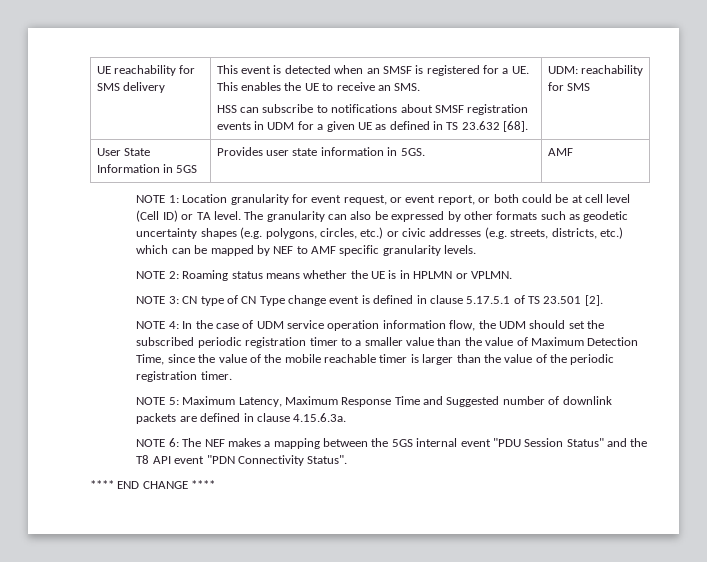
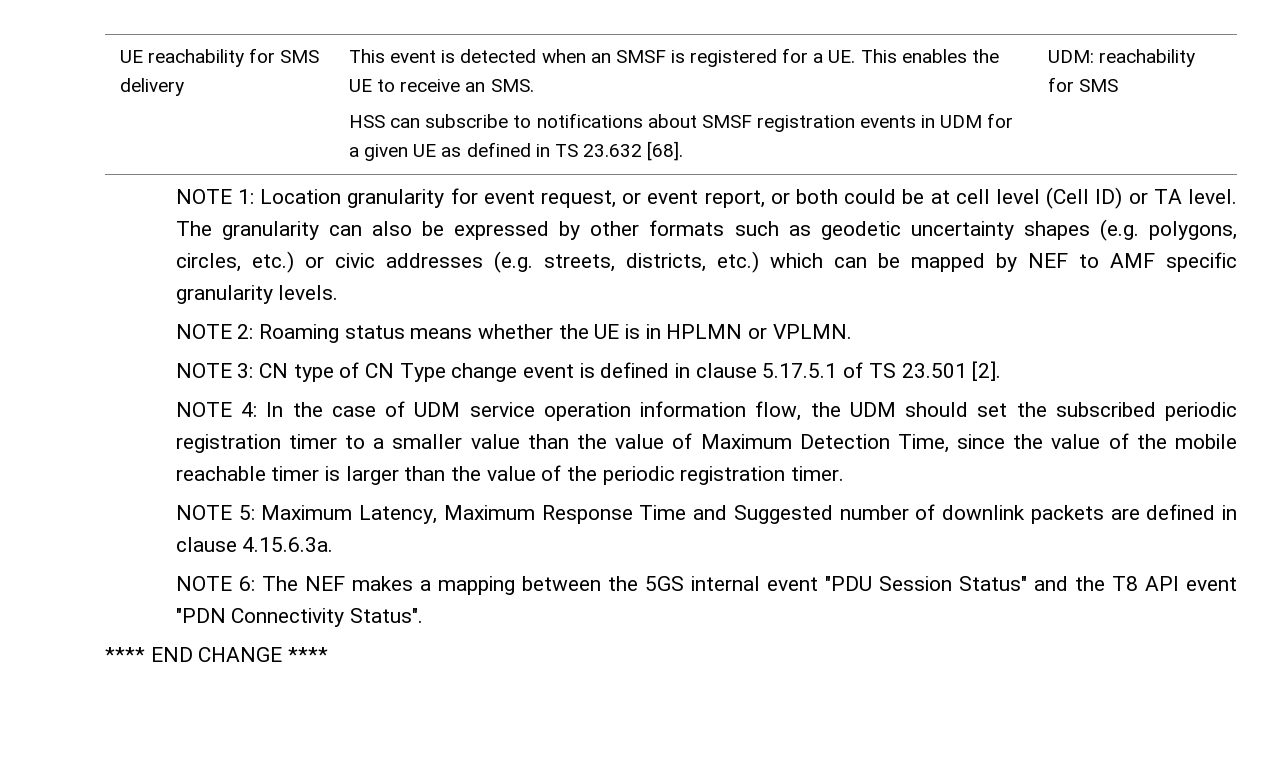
- User State Information in 5GS | Provides user state information in 5GS. | AMF

